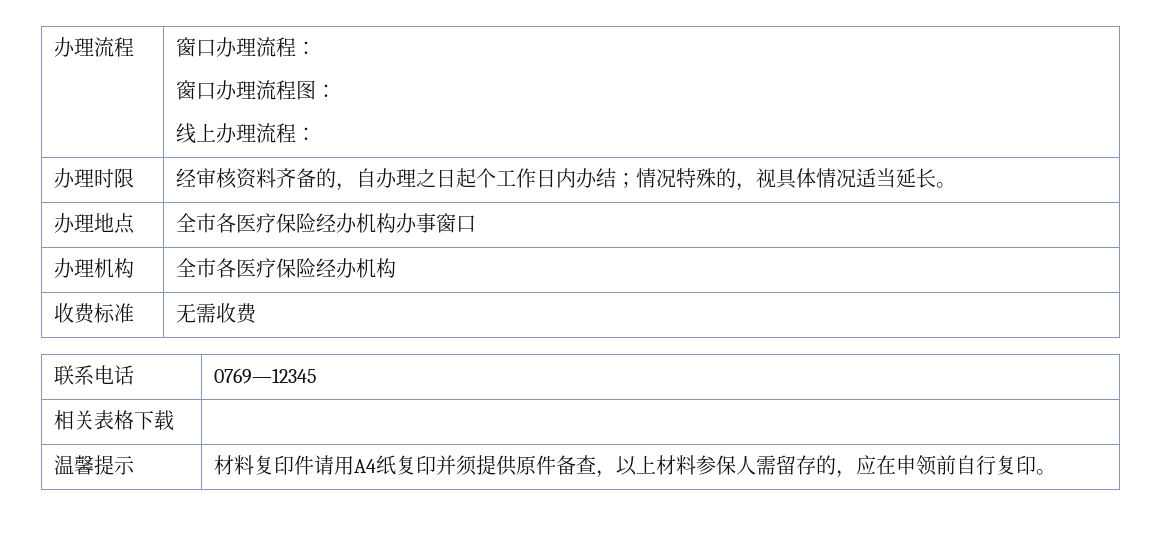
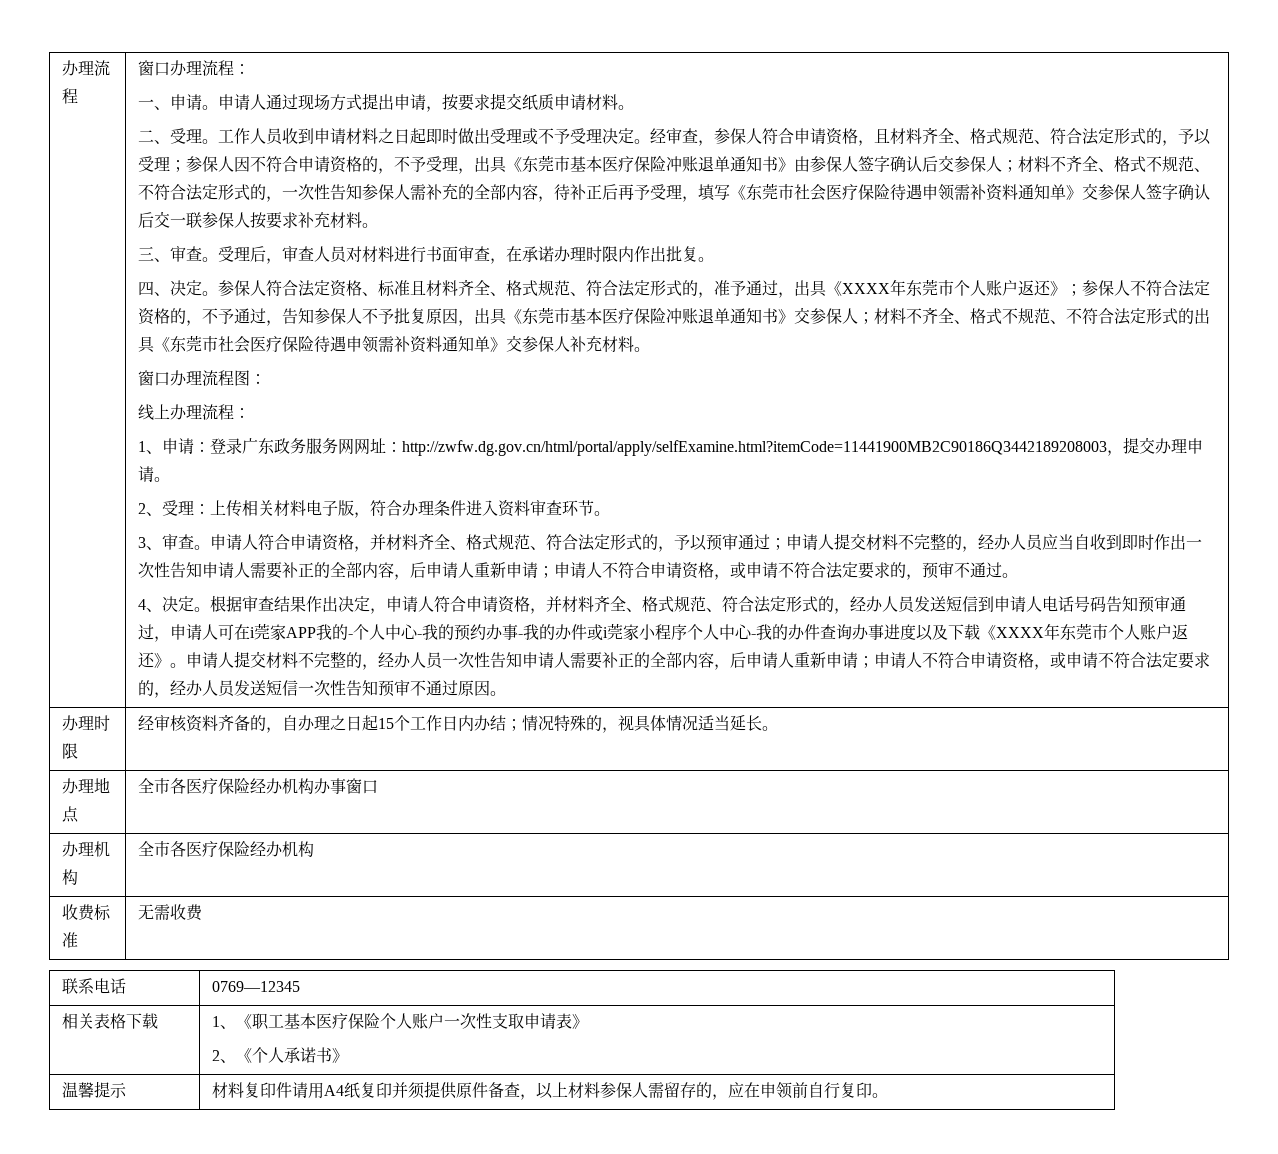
+ 一、申请。申请人通过现场方式提出申请，按要求提交纸质申请材料。
+ 二、受理。工作人员收到申请材料之日起即时做出受理或不予受理决定。经审查，参保人符合申请资格，且材料齐全、格式规范、符合法定形式的，予以受理；参保人因不符合申请资格的，不予受理，出具《东莞市基本医疗保险冲账退单通知书》由参保人签字确认后交参保人；材料不齐全、格式不规范、不符合法定形式的，一次性告知参保人需补充的全部内容，待补正后再予受理，填写《东莞市社会医疗保险待遇申领需补资料通知单》交参保人签字确认后交一联参保人按要求补充材料。
+ 三、审查。受理后，审查人员对材料进行书面审查，在承诺办理时限内作出批复。
+ 四、决定。参保人符合法定资格、标准且材料齐全、格式规范、符合法定形式的，准予通过，出具《XXXX年东莞市个人账户返还》；参保人不符合法定资格的，不予通过，告知参保人不予批复原因，出具《东莞市基本医疗保险冲账退单通知书》交参保人；材料不齐全、格式不规范、不符合法定形式的出具《东莞市社会医疗保险待遇申领需补资料通知单》交参保人补充材料。
+ 1、申请：登录广东政务服务网网址：http://zwfw.dg.gov.cn/html/portal/apply/selfExamine.html?itemCode=11441900MB2C90186Q3442189208003，提交办理申请。
+ 2、受理：上传相关材料电子版，符合办理条件进入资料审查环节。
+ 3、审查。申请人符合申请资格，并材料齐全、格式规范、符合法定形式的，予以预审通过；申请人提交材料不完整的，经办人员应当自收到即时作出一次性告知申请人需要补正的全部内容，后申请人重新申请；申请人不符合申请资格，或申请不符合法定要求的，预审不通过。
+ 4、决定。根据审查结果作出决定，申请人符合申请资格，并材料齐全、格式规范、符合法定形式的，经办人员发送短信到申请人电话号码告知预审通过，申请人可在i莞家APP我的-个人中心-我的预约办事-我的办件或i莞家小程序个人中心-我的办件查询办事进度以及下载《XXXX年东莞市个人账户返还》。申请人提交材料不完整的，经办人员一次性告知申请人需要补正的全部内容，后申请人重新申请；申请人不符合申请资格，或申请不符合法定要求的，经办人员发送短信一次性告知预审不通过原因。
- 办理时限 | 经审核资料齐备的，自办理之日起个工作日内办结；情况特殊的，视具体情况适当延长。
+ 办理时限 | 经审核资料齐备的，自办理之日起15个工作日内办结；情况特殊的，视具体情况适当延长。
- 相关表格下载 |
+ 相关表格下载 | 1、《职工基本医疗保险个人账户一次性支取申请表》
+ 2、《个人承诺书》

